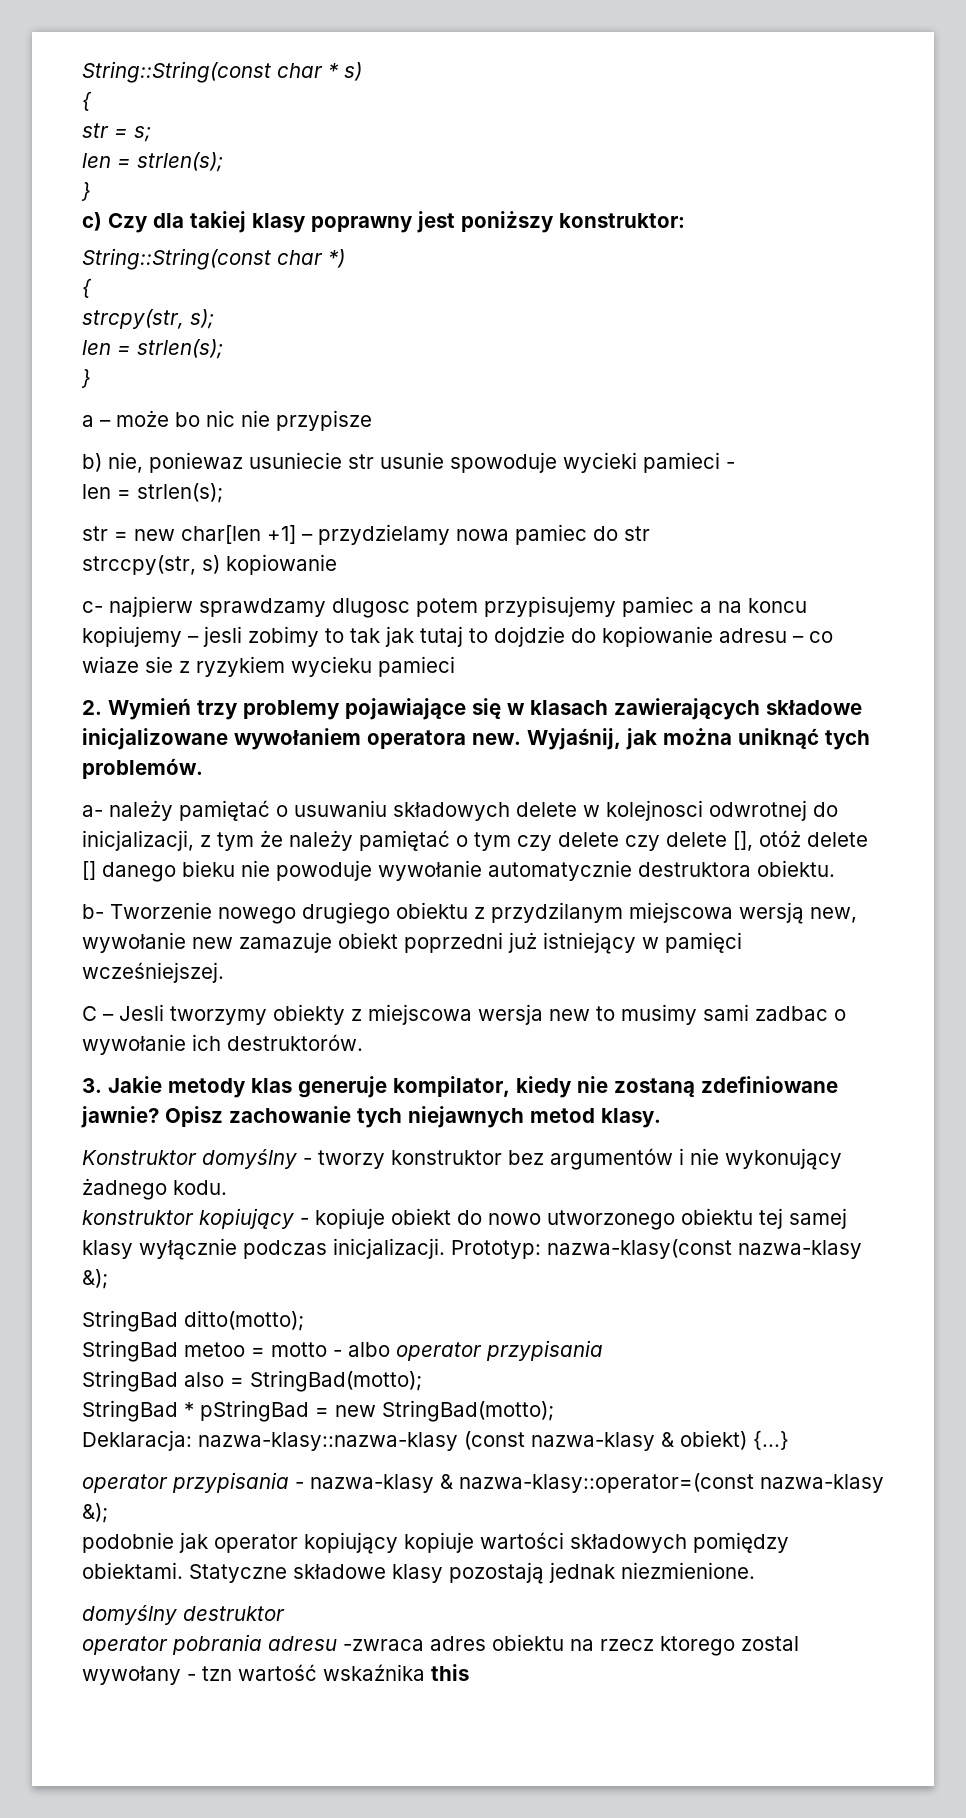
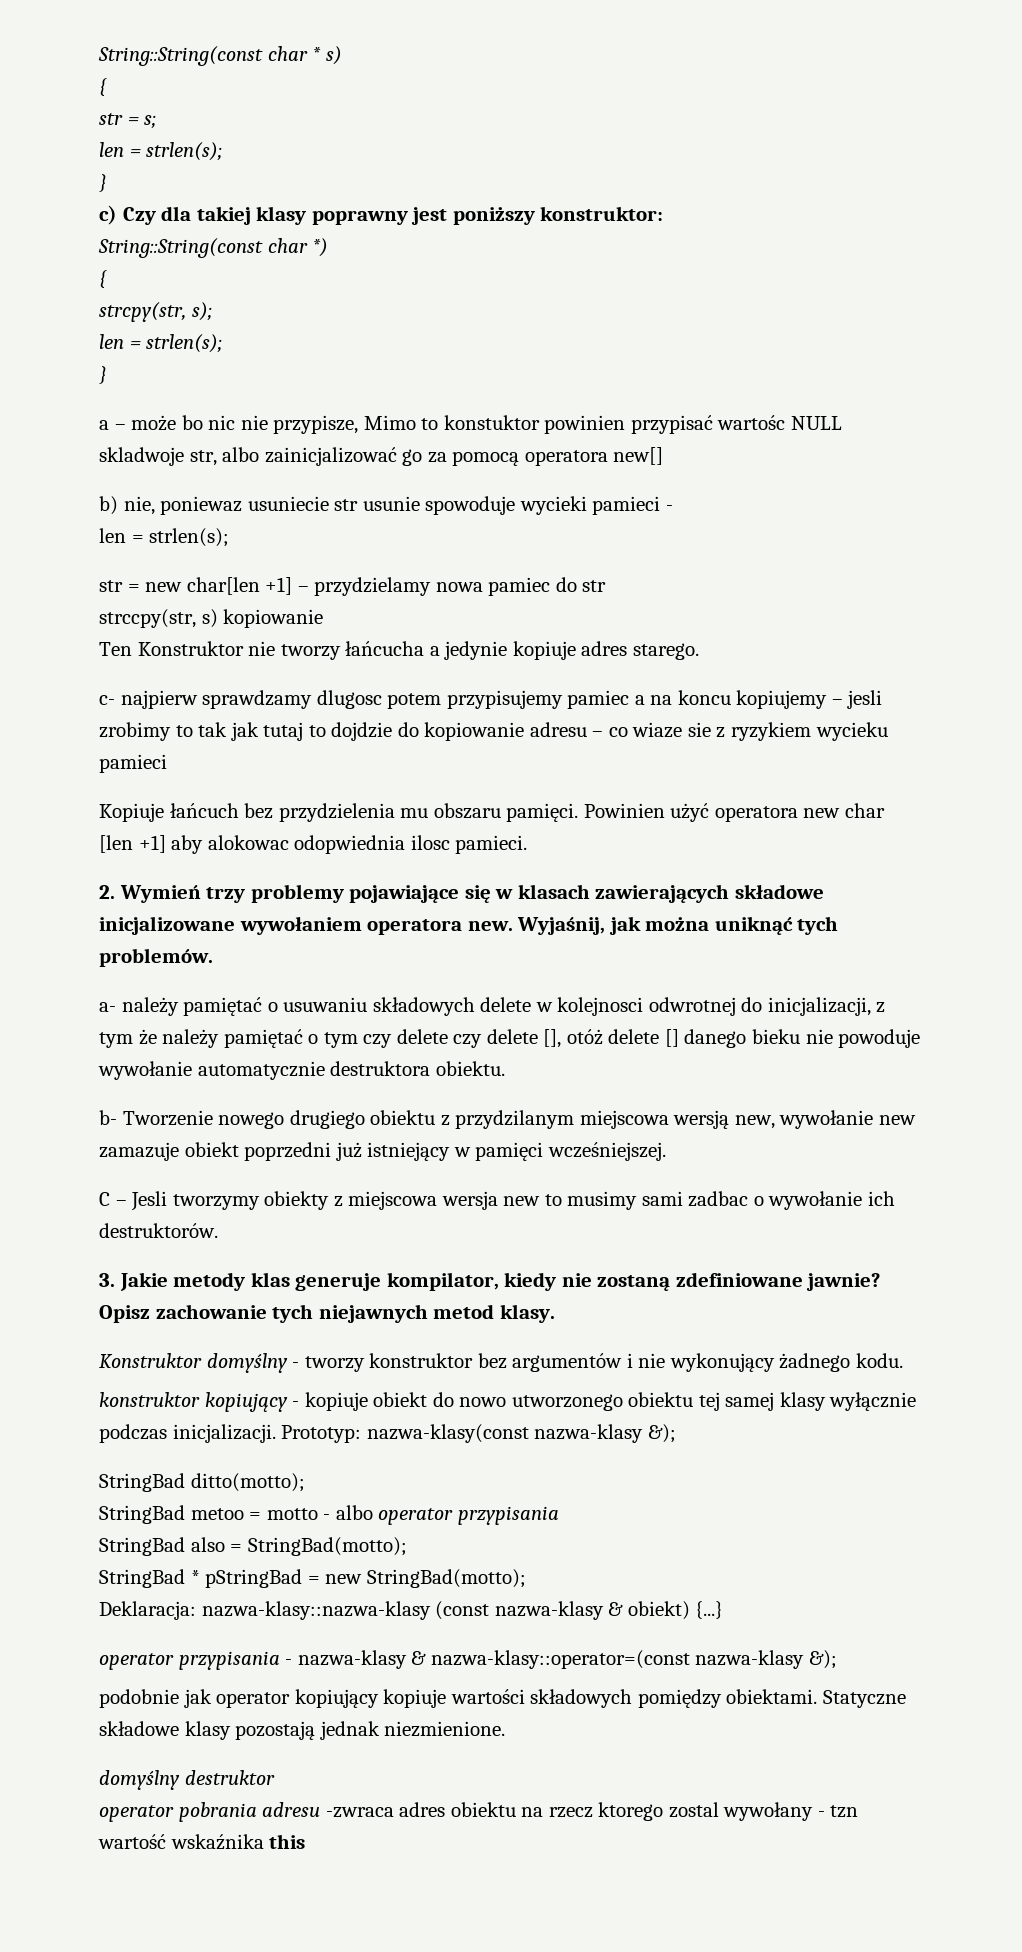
- a – może bo nic nie przypisze
+ a – może bo nic nie przypisze, Mimo to konstuktor powinien przypisać wartośc NULL skladwoje str, albo zainicjalizować go za pomocą operatora new[]
+ Ten Konstruktor nie tworzy łańcucha a jedynie kopiuje adres starego.
- c- najpierw sprawdzamy dlugosc potem przypisujemy pamiec a na koncu kopiujemy – jesli zobimy to tak jak tutaj to dojdzie do kopiowanie adresu – co wiaze sie z ryzykiem wycieku pamieci
+ c- najpierw sprawdzamy dlugosc potem przypisujemy pamiec a na koncu kopiujemy – jesli zrobimy to tak jak tutaj to dojdzie do kopiowanie adresu – co wiaze sie z ryzykiem wycieku pamieci
+ Kopiuje łańcuch bez przydzielenia mu obszaru pamięci. Powinien użyć operatora new char [len +1] aby alokowac odopwiednia ilosc pamieci.

